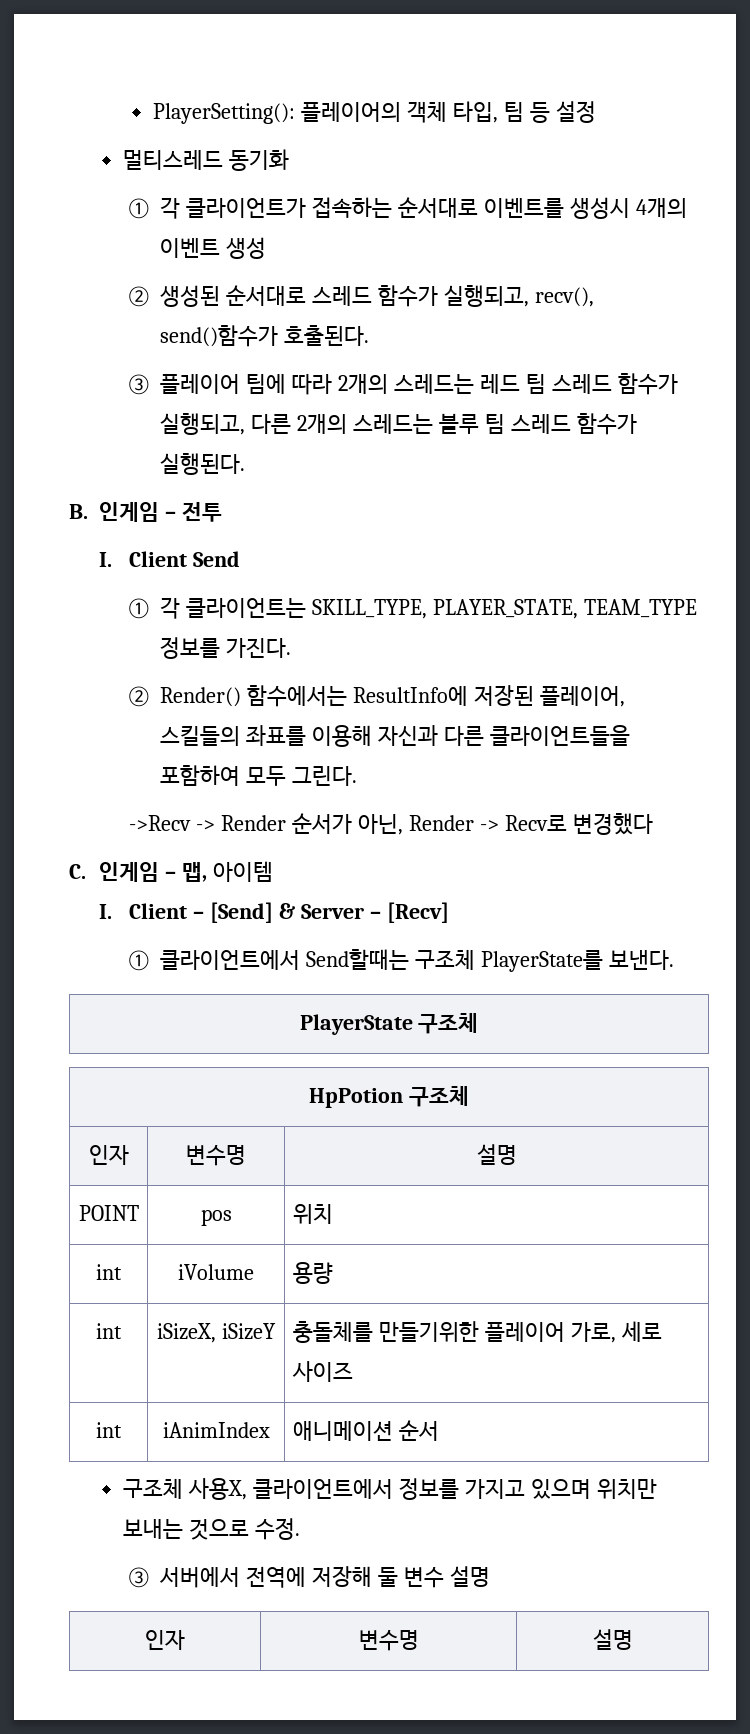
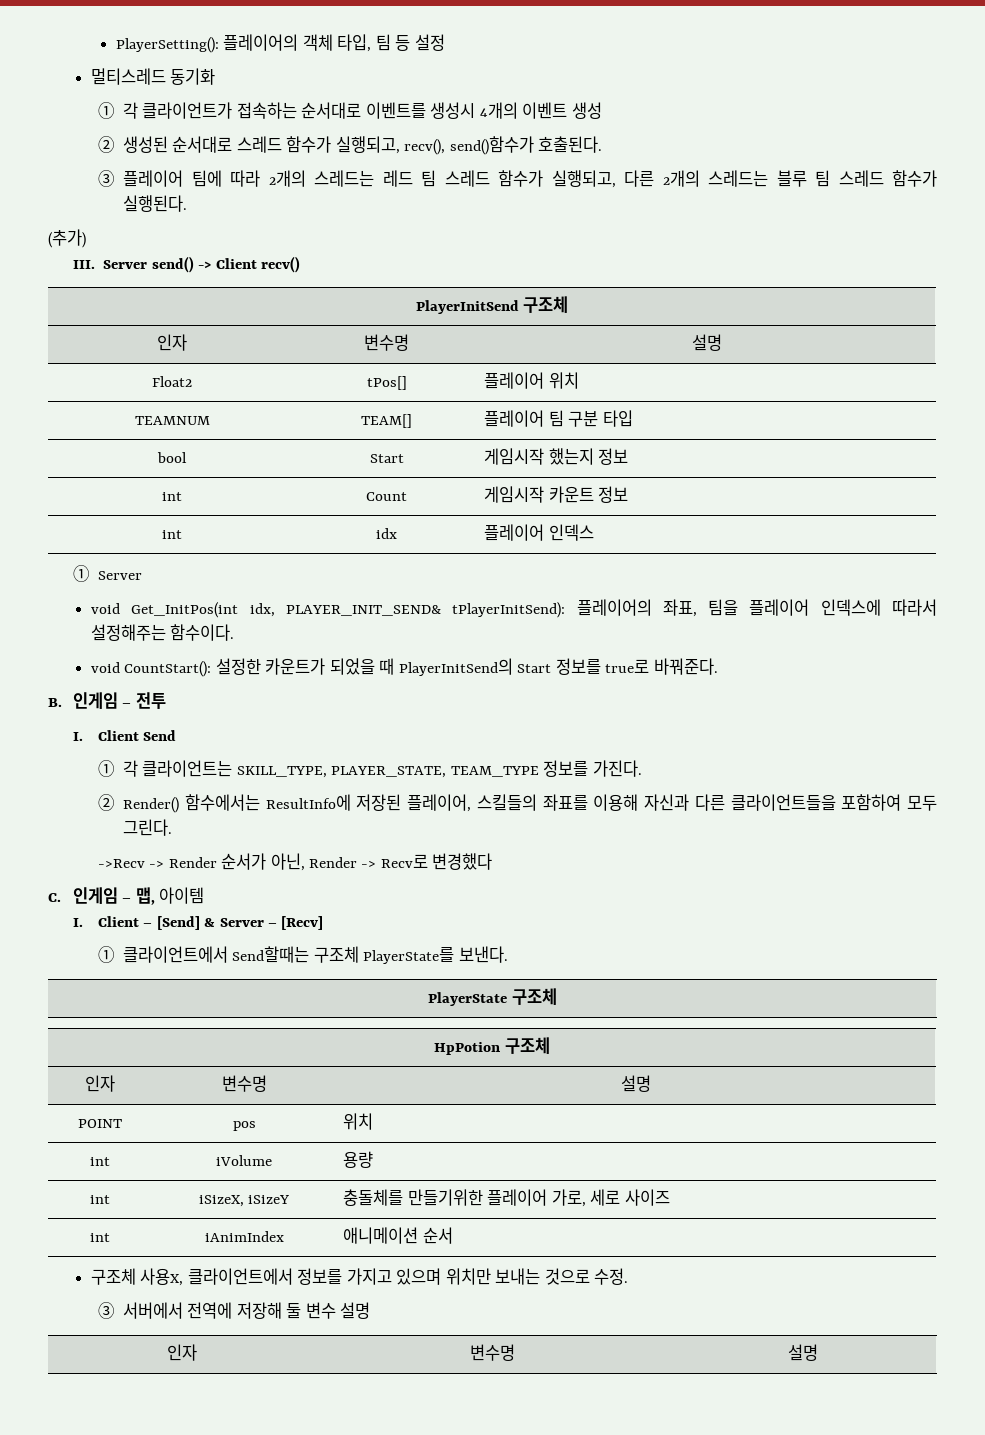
+ (추가)
+ III. Server send() -> Client recv()
+ PlayerInitSend 구조체
+ 인자 | 변수명 | 설명
+ Float2 | tPos[] | 플레이어 위치
+ TEAMNUM | TEAM[] | 플레이어 팀 구분 타입
+ bool | Start | 게임시작 했는지 정보
+ int | Count | 게임시작 카운트 정보
+ int | idx | 플레이어 인덱스
+ ① Server
+ void Get_InitPos(int idx, PLAYER_INIT_SEND& tPlayerInitSend): 플레이어의 좌표, 팀을 플레이어 인덱스에 따라서 설정해주는 함수이다.
+ void CountStart(): 설정한 카운트가 되었을 때 PlayerInitSend의 Start 정보를 true로 바꿔준다.

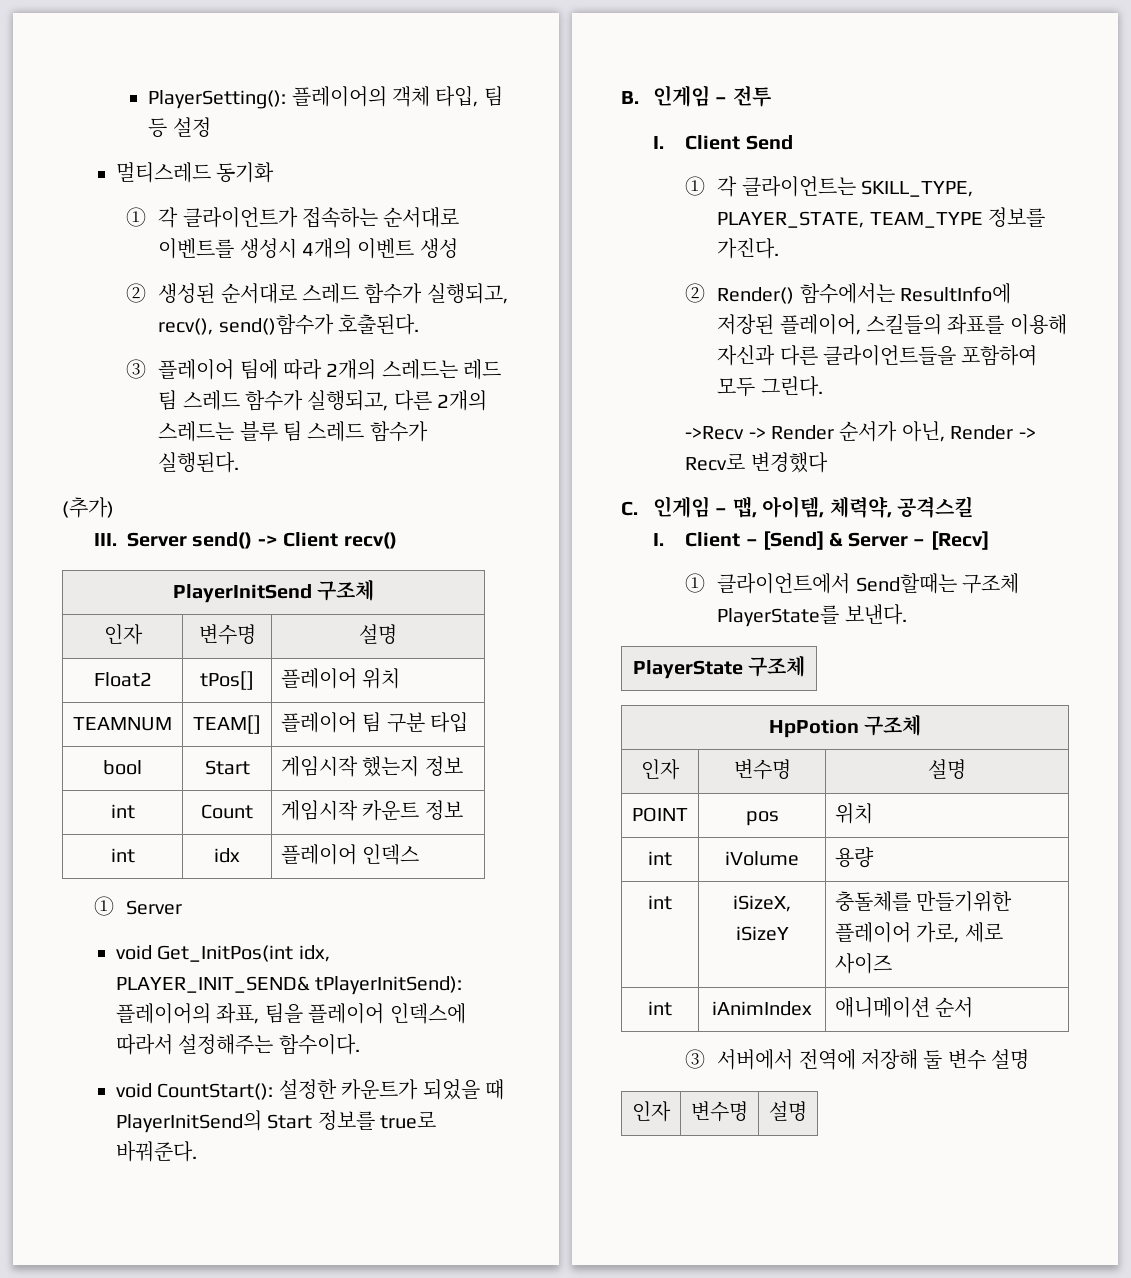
- C. 인게임 – 맵, 아이템
+ C. 인게임 – 맵, 아이템, 체력약, 공격스킬
- 구조체 사용X, 클라이언트에서 정보를 가지고 있으며 위치만 보내는 것으로 수정.

